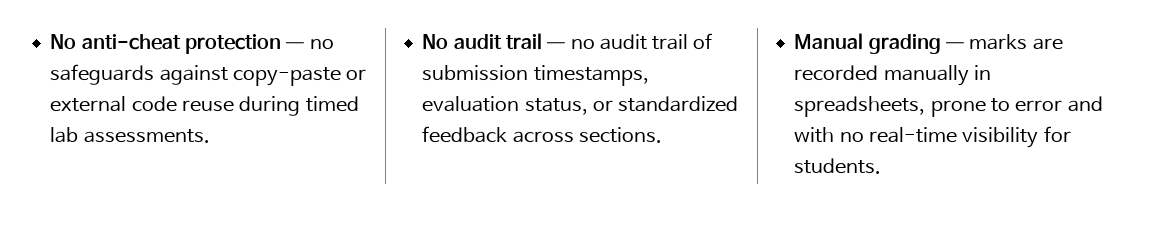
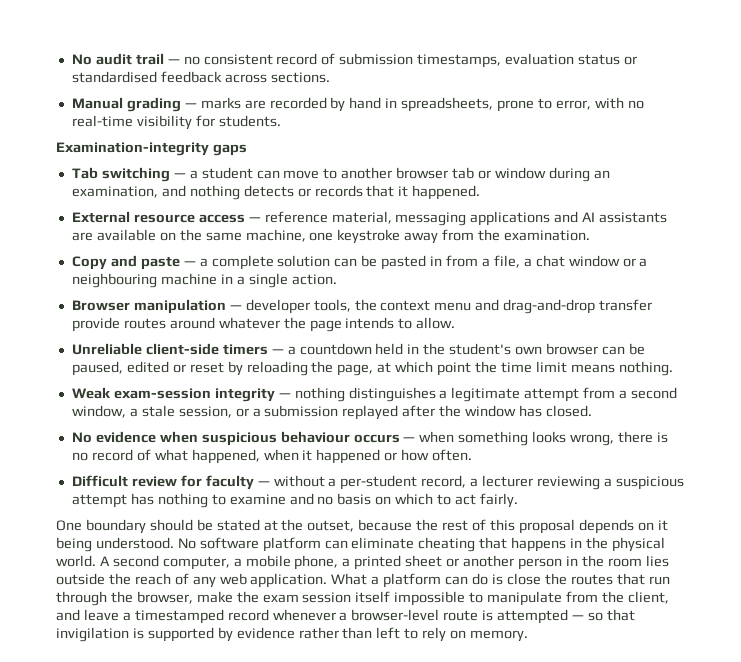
- No anti-cheat protection — no safeguards against copy-paste or external code reuse during timed lab assessments.
- No audit trail — no audit trail of submission timestamps, evaluation status, or standardized feedback across sections.
+ No audit trail — no consistent record of submission timestamps, evaluation status or standardised feedback across sections.
- Manual grading — marks are recorded manually in spreadsheets, prone to error and with no real-time visibility for students.
+ Manual grading — marks are recorded by hand in spreadsheets, prone to error, with no real-time visibility for students.
+ Examination-integrity gaps
+ Tab switching — a student can move to another browser tab or window during an examination, and nothing detects or records that it happened.
+ External resource access — reference material, messaging applications and AI assistants are available on the same machine, one keystroke away from the examination.
+ Copy and paste — a complete solution can be pasted in from a file, a chat window or a neighbouring machine in a single action.
+ Browser manipulation — developer tools, the context menu and drag-and-drop transfer provide routes around whatever the page intends to allow.
+ Unreliable client-side timers — a countdown held in the student's own browser can be paused, edited or reset by reloading the page, at which point the time limit means nothing.
+ Weak exam-session integrity — nothing distinguishes a legitimate attempt from a second window, a stale session, or a submission replayed after the window has closed.
+ No evidence when suspicious behaviour occurs — when something looks wrong, there is no record of what happened, when it happened or how often.
+ Difficult review for faculty — without a per-student record, a lecturer reviewing a suspicious attempt has nothing to examine and no basis on which to act fairly.
+ One boundary should be stated at the outset, because the rest of this proposal depends on it being understood. No software platform can eliminate cheating that happens in the physical world. A second computer, a mobile phone, a printed sheet or another person in the room lies outside the reach of any web application. What a platform can do is close the routes that run through the browser, make the exam session itself impossible to manipulate from the client, and leave a timestamped record whenever a browser-level route is attempted — so that invigilation is supported by evidence rather than left to rely on memory.

